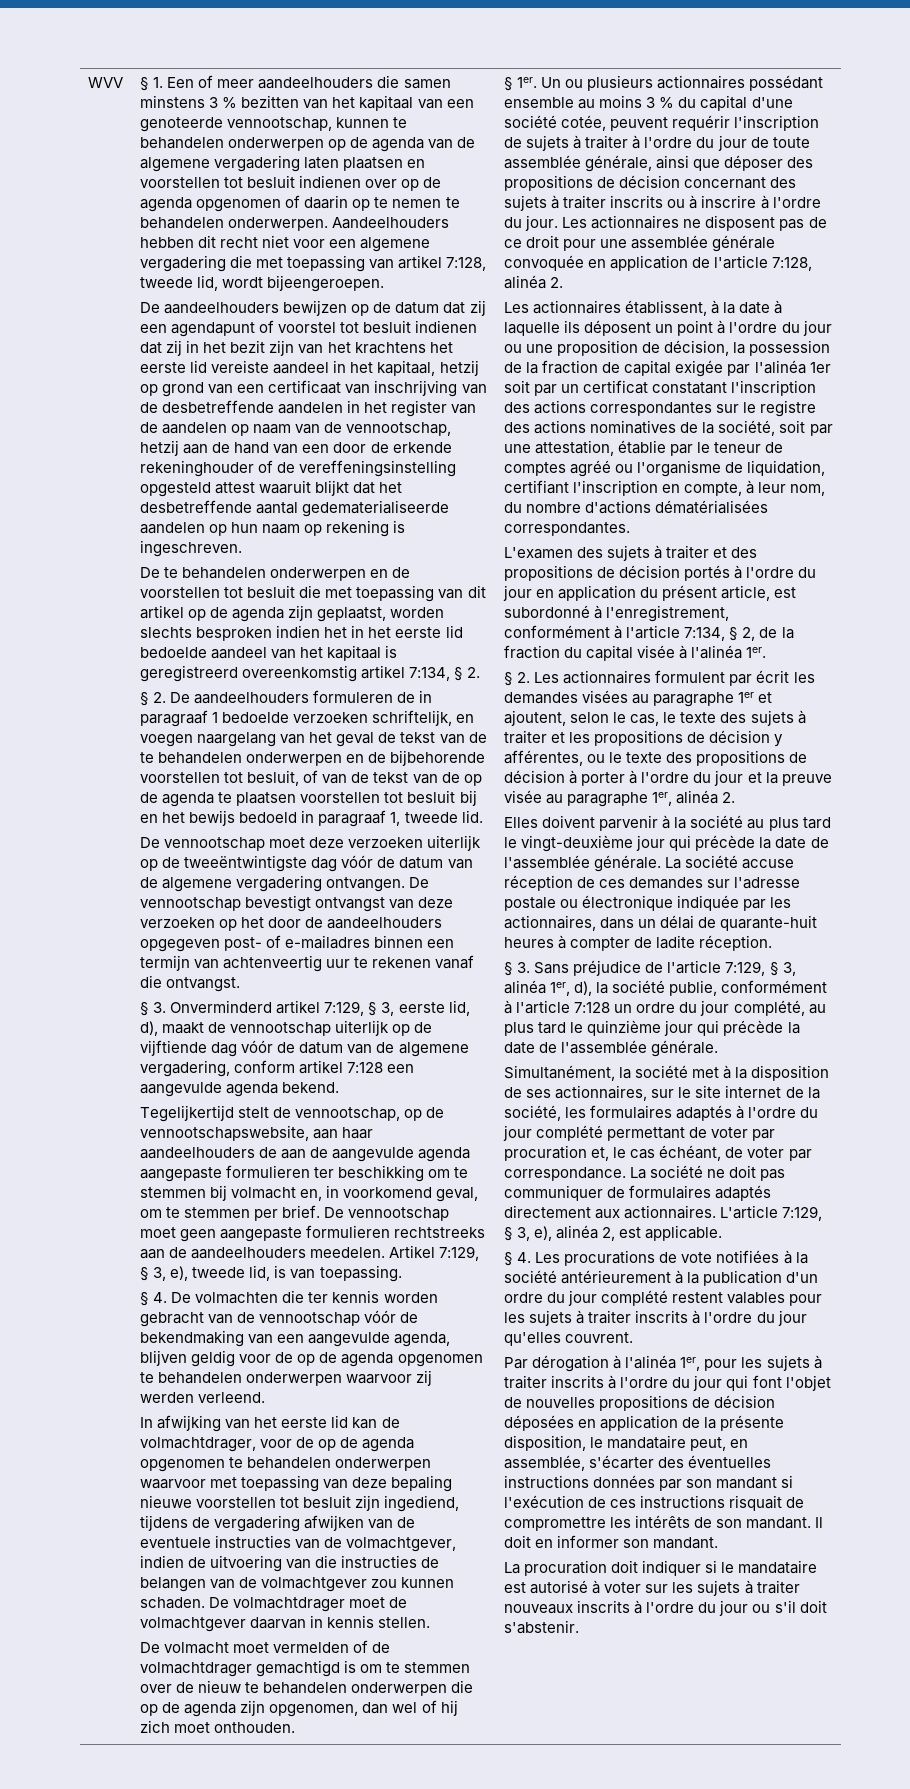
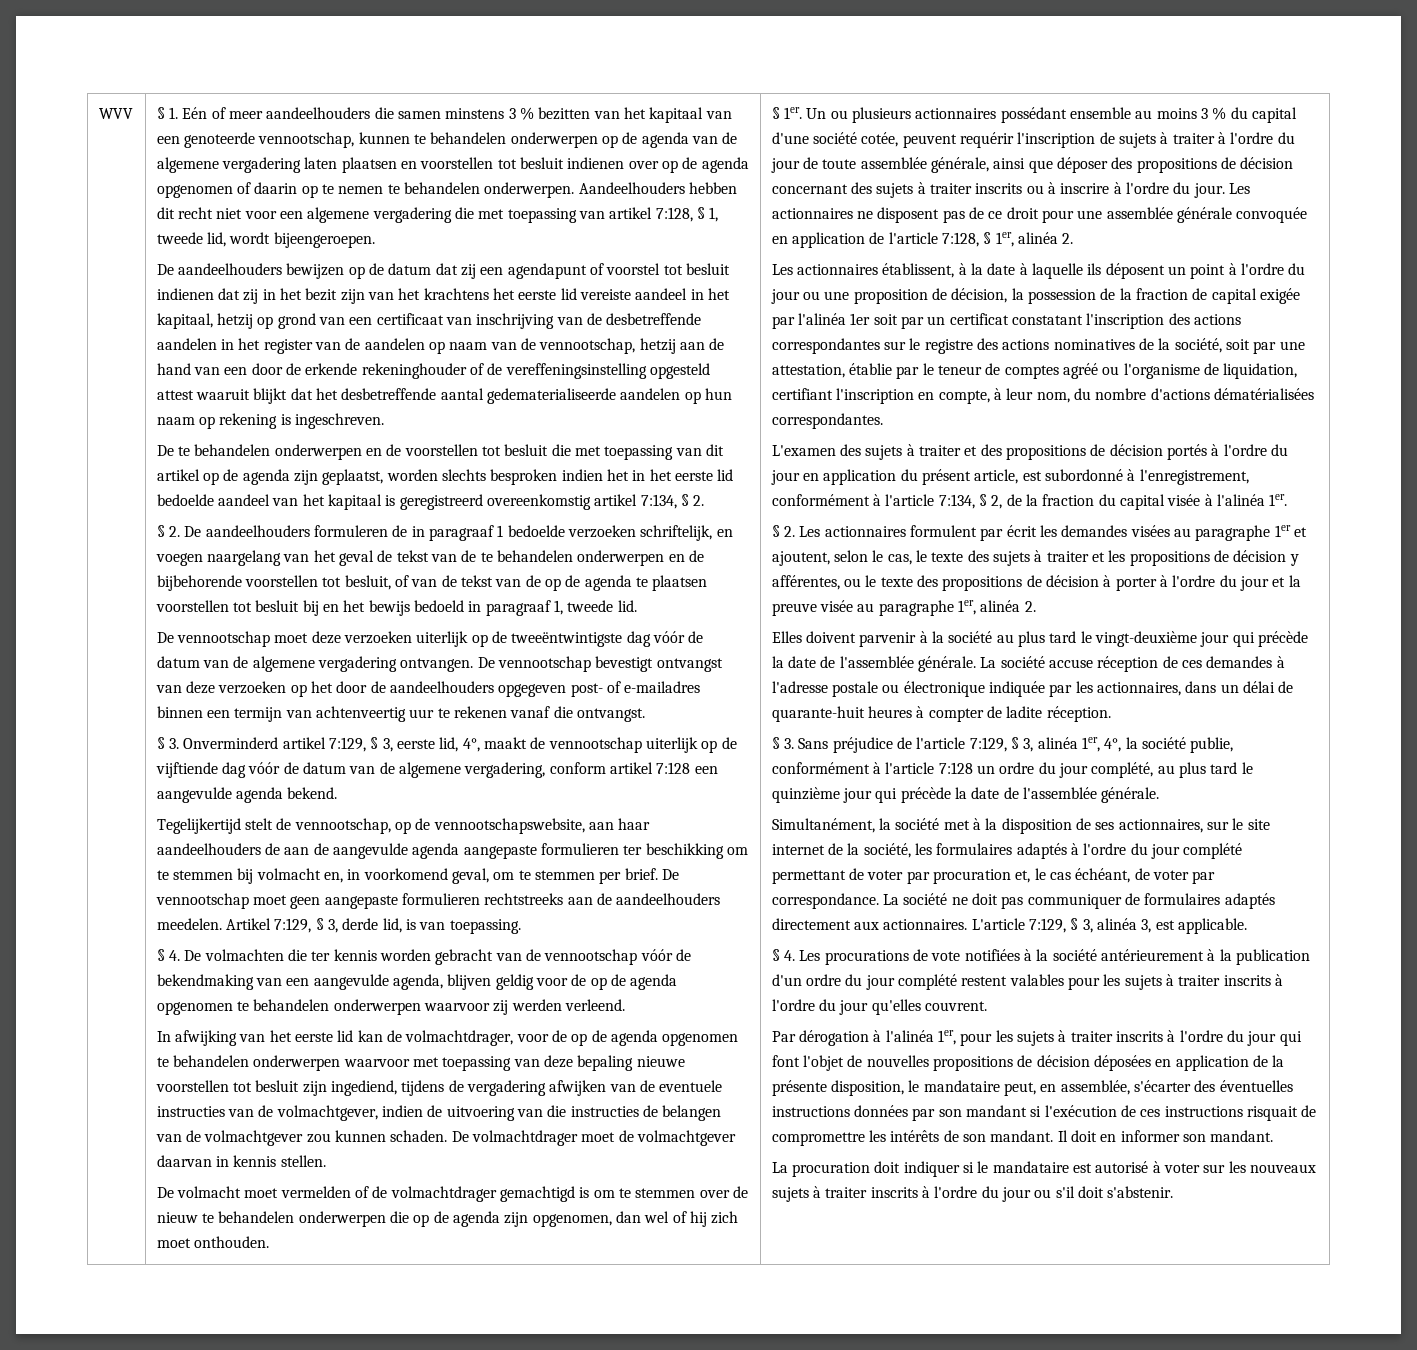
- § 1. Een of meer aandeelhouders die samen minstens 3 % bezitten van het kapitaal van een genoteerde vennootschap, kunnen te behandelen onderwerpen op de agenda van de algemene vergadering laten plaatsen en voorstellen tot besluit indienen over op de agenda opgenomen of daarin op te nemen te behandelen onderwerpen.
+ § 1. Eén of meer aandeelhouders die samen minstens 3 % bezitten van het kapitaal van een genoteerde vennootschap, kunnen te behandelen onderwerpen op de agenda van de algemene vergadering laten plaatsen en voorstellen tot besluit indienen over op de agenda opgenomen of daarin op te nemen te behandelen onderwerpen.
- Aandeelhouders hebben dit recht niet voor een algemene vergadering die met toepassing van artikel 7:128, tweede lid, wordt bijeengeroepen.
+ Aandeelhouders hebben dit recht niet voor een algemene vergadering die met toepassing van artikel 7:128, § 1, tweede lid, wordt bijeengeroepen.
- § 3. Onverminderd artikel 7:129, § 3, eerste lid, d), maakt de vennootschap uiterlijk op de vijftiende dag vóór de datum van de algemene vergadering, conform artikel 7:128 een aangevulde agenda bekend.
+ § 3. Onverminderd artikel 7:129, § 3, eerste lid, 4°, maakt de vennootschap uiterlijk op de vijftiende dag vóór de datum van de algemene vergadering, conform artikel 7:128 een aangevulde agenda bekend.
- Artikel 7:129, § 3, e), tweede lid, is van toepassing.
+ Artikel 7:129, § 3, derde lid, is van toepassing.
- Les actionnaires ne disposent pas de ce droit pour une assemblée générale convoquée en application de l'article 7:128, alinéa 2.
+ Les actionnaires ne disposent pas de ce droit pour une assemblée générale convoquée en application de l'article 7:128, § 1er, alinéa 2.
- La société accuse réception de ces demandes sur l'adresse postale ou électronique indiquée par les actionnaires, dans un délai de quarante-huit heures à compter de ladite réception.
+ La société accuse réception de ces demandes à l'adresse postale ou électronique indiquée par les actionnaires, dans un délai de quarante-huit heures à compter de ladite réception.
- § 3. Sans préjudice de l'article 7:129, § 3, alinéa 1er, d), la société publie, conformément à l'article 7:128 un ordre du jour complété, au plus tard le quinzième jour qui précède la date de l'assemblée générale.
+ § 3. Sans préjudice de l'article 7:129, § 3, alinéa 1er, 4°, la société publie, conformément à l'article 7:128 un ordre du jour complété, au plus tard le quinzième jour qui précède la date de l'assemblée générale.
- L'article 7:129, § 3, e), alinéa 2, est applicable.
+ L'article 7:129, § 3, alinéa 3, est applicable.
- La procuration doit indiquer si le mandataire est autorisé à voter sur les sujets à traiter nouveaux inscrits à l'ordre du jour ou s'il doit s'abstenir.
+ La procuration doit indiquer si le mandataire est autorisé à voter sur les nouveaux sujets à traiter inscrits à l'ordre du jour ou s'il doit s'abstenir.

